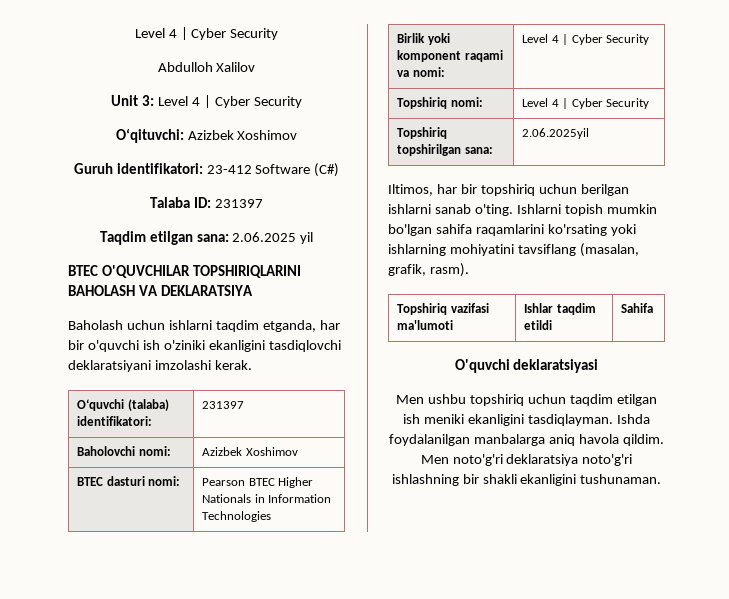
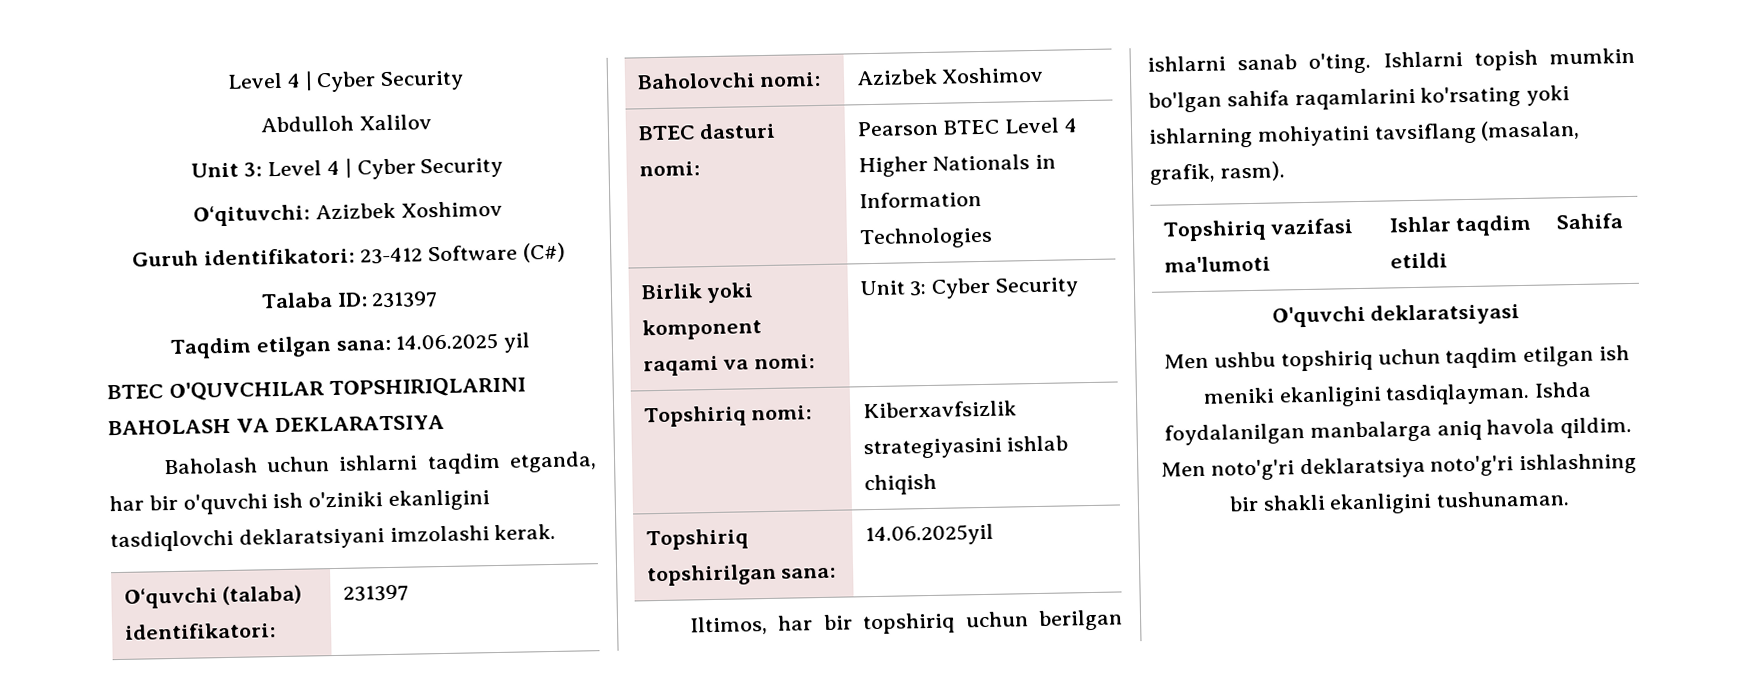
- Taqdim etilgan sana: 2.06.2025 yil
+ Taqdim etilgan sana: 14.06.2025 yil
- BTEC dasturi nomi: | Pearson BTEC Higher Nationals in Information Technologies
+ BTEC dasturi nomi: | Pearson BTEC Level 4 Higher Nationals in Information Technologies
- Birlik yoki komponent raqami va nomi: | Level 4 | Cyber Security
+ Birlik yoki komponent raqami va nomi: | Unit 3: Cyber Security
- Topshiriq nomi: | Level 4 | Cyber Security
+ Topshiriq nomi: | Kiberxavfsizlik strategiyasini ishlab chiqish
- Topshiriq topshirilgan sana: | 2.06.2025yil
+ Topshiriq topshirilgan sana: | 14.06.2025yil

